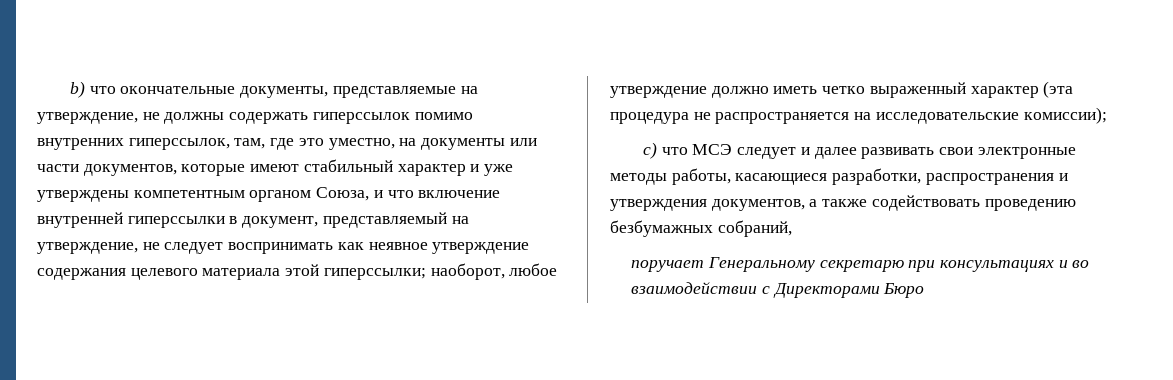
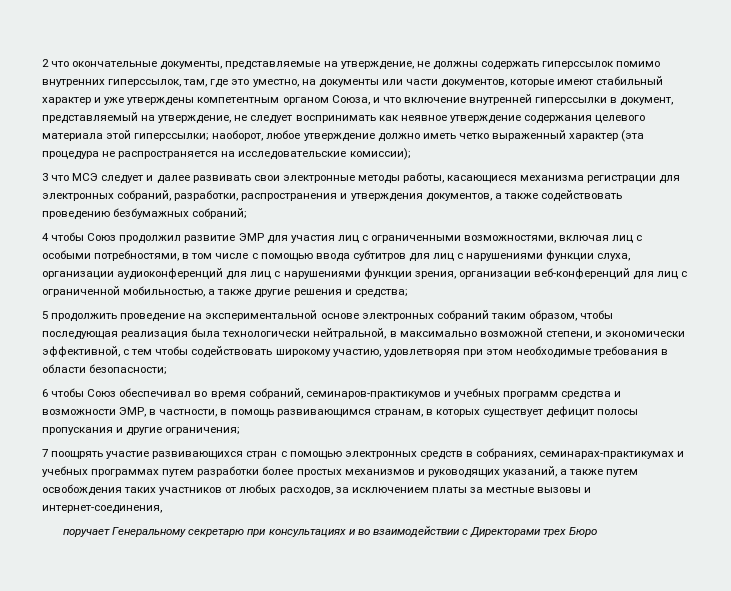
- b) что окончательные документы, представляемые на утверждение, не должны содержать гиперссылок помимо внутренних гиперссылок, там, где это уместно, на документы или части документов, которые имеют стабильный характер и уже утверждены компетентным органом Союза, и что включение внутренней гиперссылки в документ, представляемый на утверждение, не следует воспринимать как неявное утверждение содержания целевого материала этой гиперссылки;
+ 2 что окончательные документы, представляемые на утверждение, не должны содержать гиперссылок помимо внутренних гиперссылок, там, где это уместно, на документы или части документов, которые имеют стабильный характер и уже утверждены компетентным органом Союза, и что включение внутренней гиперссылки в документ, представляемый на утверждение, не следует воспринимать как неявное утверждение содержания целевого материала этой гиперссылки;
- с) что МСЭ следует и далее развивать свои электронные методы работы, касающиеся разработки, распространения и утверждения документов, а также содействовать проведению безбумажных собраний,
+ 3 что МСЭ следует и далее развивать свои электронные методы работы, касающиеся механизма регистрации для электронных собраний, разработки, распространения и утверждения документов, а также содействовать проведению безбумажных собраний;
+ 4 чтобы Союз продолжил развитие ЭМР для участия лиц с ограниченными возможностями, включая лиц с особыми потребностями, в том числе с помощью ввода субтитров для лиц с нарушениями функции слуха, организации аудиоконференций для лиц с нарушениями функции зрения, организации веб-конференций для лиц с ограниченной мобильностью, а также другие решения и средства;
+ 5 продолжить проведение на экспериментальной основе электронных собраний таким образом, чтобы последующая реализация была технологически нейтральной, в максимально возможной степени, и экономически эффективной, с тем чтобы содействовать широкому участию, удовлетворяя при этом необходимые требования в области безопасности;
+ 6 чтобы Союз обеспечивал во время собраний, семинаров-практикумов и учебных программ средства и возможности ЭМР, в частности, в помощь развивающимся странам, в которых существует дефицит полосы пропускания и другие ограничения;
+ 7 поощрять участие развивающихся стран с помощью электронных средств в собраниях, семинарах-практикумах и учебных программах путем разработки более простых механизмов и руководящих указаний, а также путем освобождения таких участников от любых расходов, за исключением платы за местные вызовы и интернет-соединения,
- поручает Генеральному секретарю при консультациях и во взаимодействии с Директорами Бюро
+ поручает Генеральному секретарю при консультациях и во взаимодействии с Директорами трех Бюро

